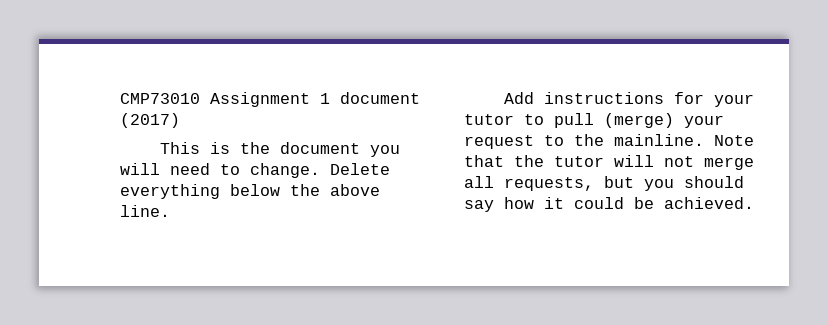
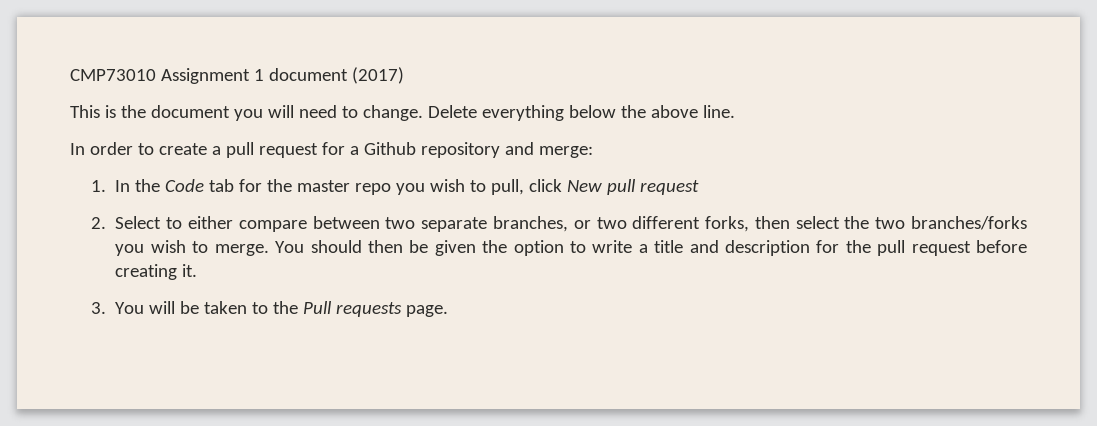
- Add instructions for your tutor to pull (merge) your request to the mainline. Note that the tutor will not merge all requests, but you should say how it could be achieved.
+ In order to create a pull request for a Github repository and merge:
+ 1. In the Code tab for the master repo you wish to pull, click New pull request
+ 2. Select to either compare between two separate branches, or two different forks, then select the two branches/forks you wish to merge. You should then be given the option to write a title and description for the pull request before creating it.
+ 3. You will be taken to the Pull requests page.

